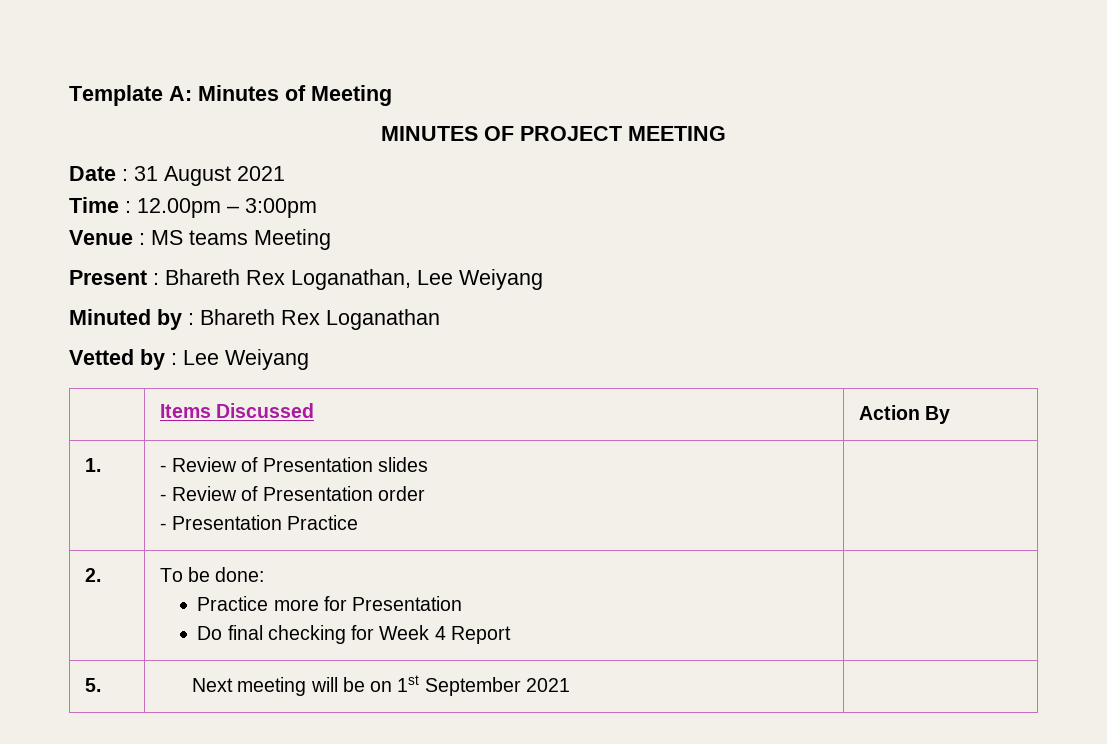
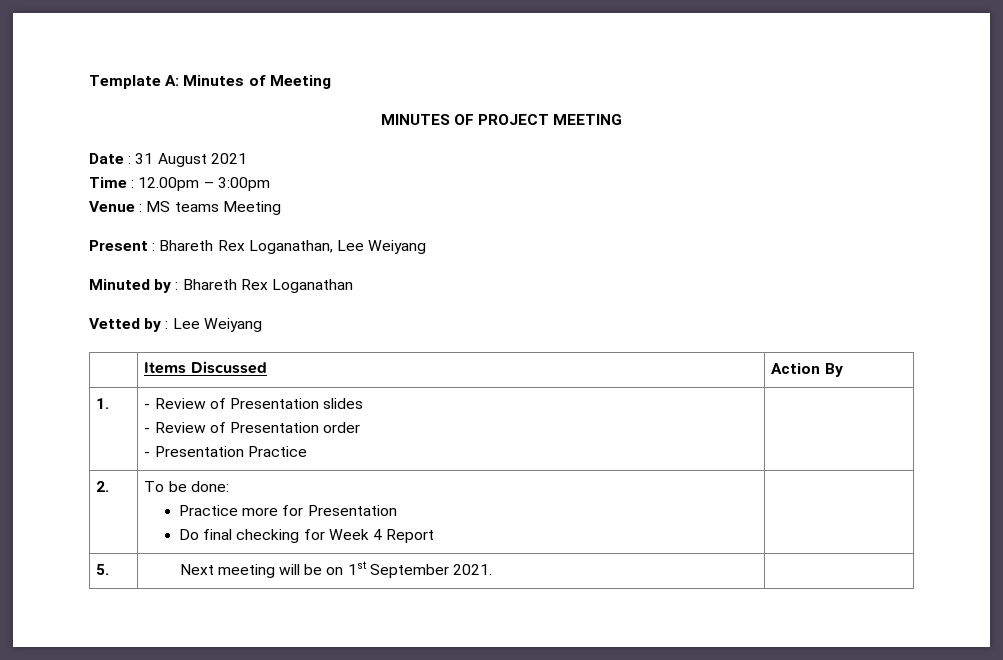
- 5. | Next meeting will be on 1st September 2021 |
+ 5. | Next meeting will be on 1st September 2021. |

